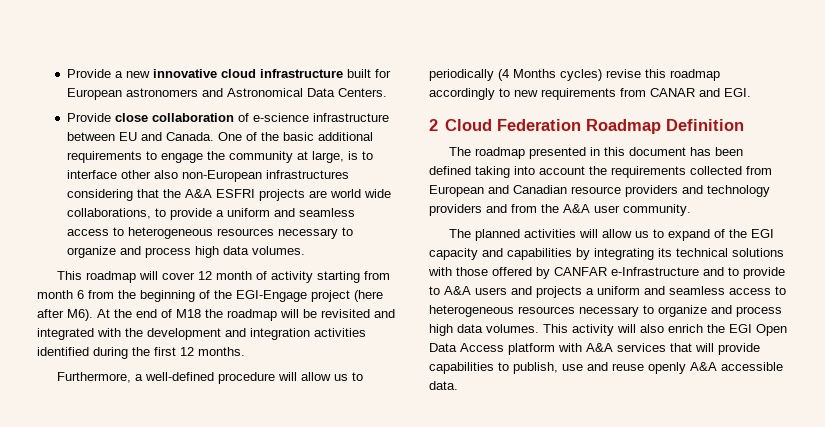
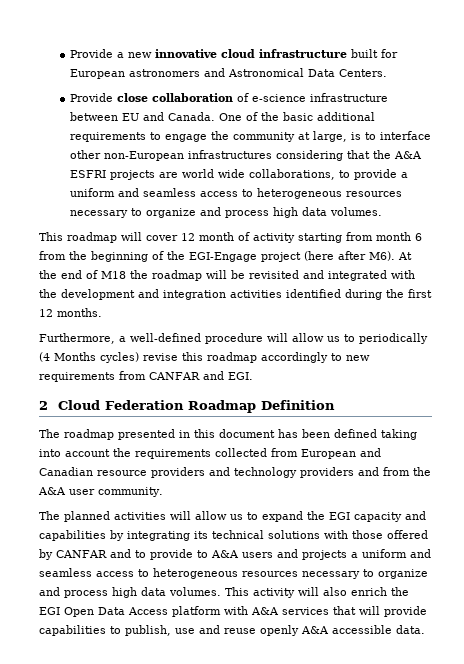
- One of the basic additional requirements to engage the community at large, is to interface other also non-European infrastructures considering that the A&A ESFRI projects are world wide collaborations, to provide a uniform and seamless access to heterogeneous resources necessary to organize and process high data volumes.
+ One of the basic additional requirements to engage the community at large, is to interface other non-European infrastructures considering that the A&A ESFRI projects are world wide collaborations, to provide a uniform and seamless access to heterogeneous resources necessary to organize and process high data volumes.
- Furthermore, a well-defined procedure will allow us to periodically (4 Months cycles) revise this roadmap accordingly to new requirements from CANAR and EGI.
+ Furthermore, a well-defined procedure will allow us to periodically (4 Months cycles) revise this roadmap accordingly to new requirements from CANFAR and EGI.
- The planned activities will allow us to expand of the EGI capacity and capabilities by integrating its technical solutions with those offered by CANFAR e-Infrastructure and to provide to A&A users and projects a uniform and seamless access to heterogeneous resources necessary to organize and process high data volumes.
+ The planned activities will allow us to expand the EGI capacity and capabilities by integrating its technical solutions with those offered by CANFAR and to provide to A&A users and projects a uniform and seamless access to heterogeneous resources necessary to organize and process high data volumes.

